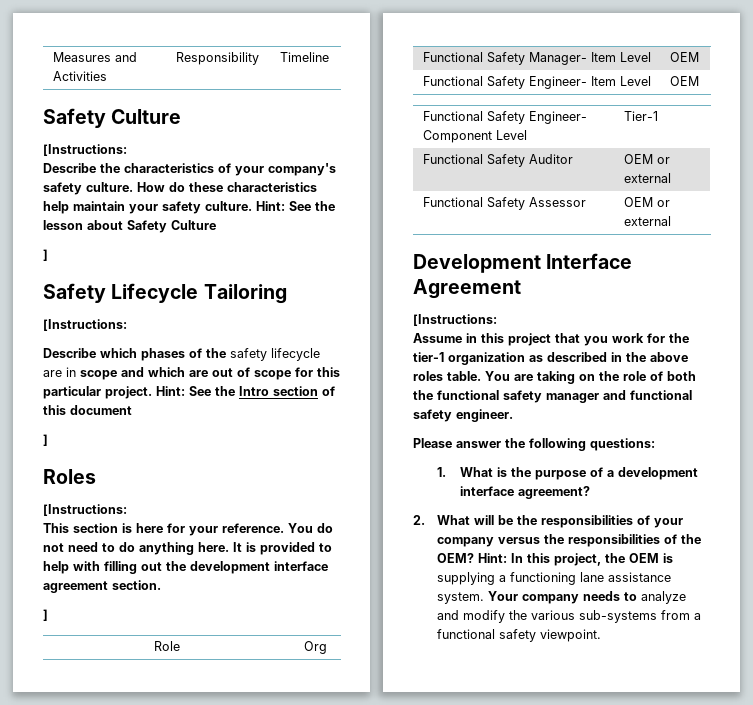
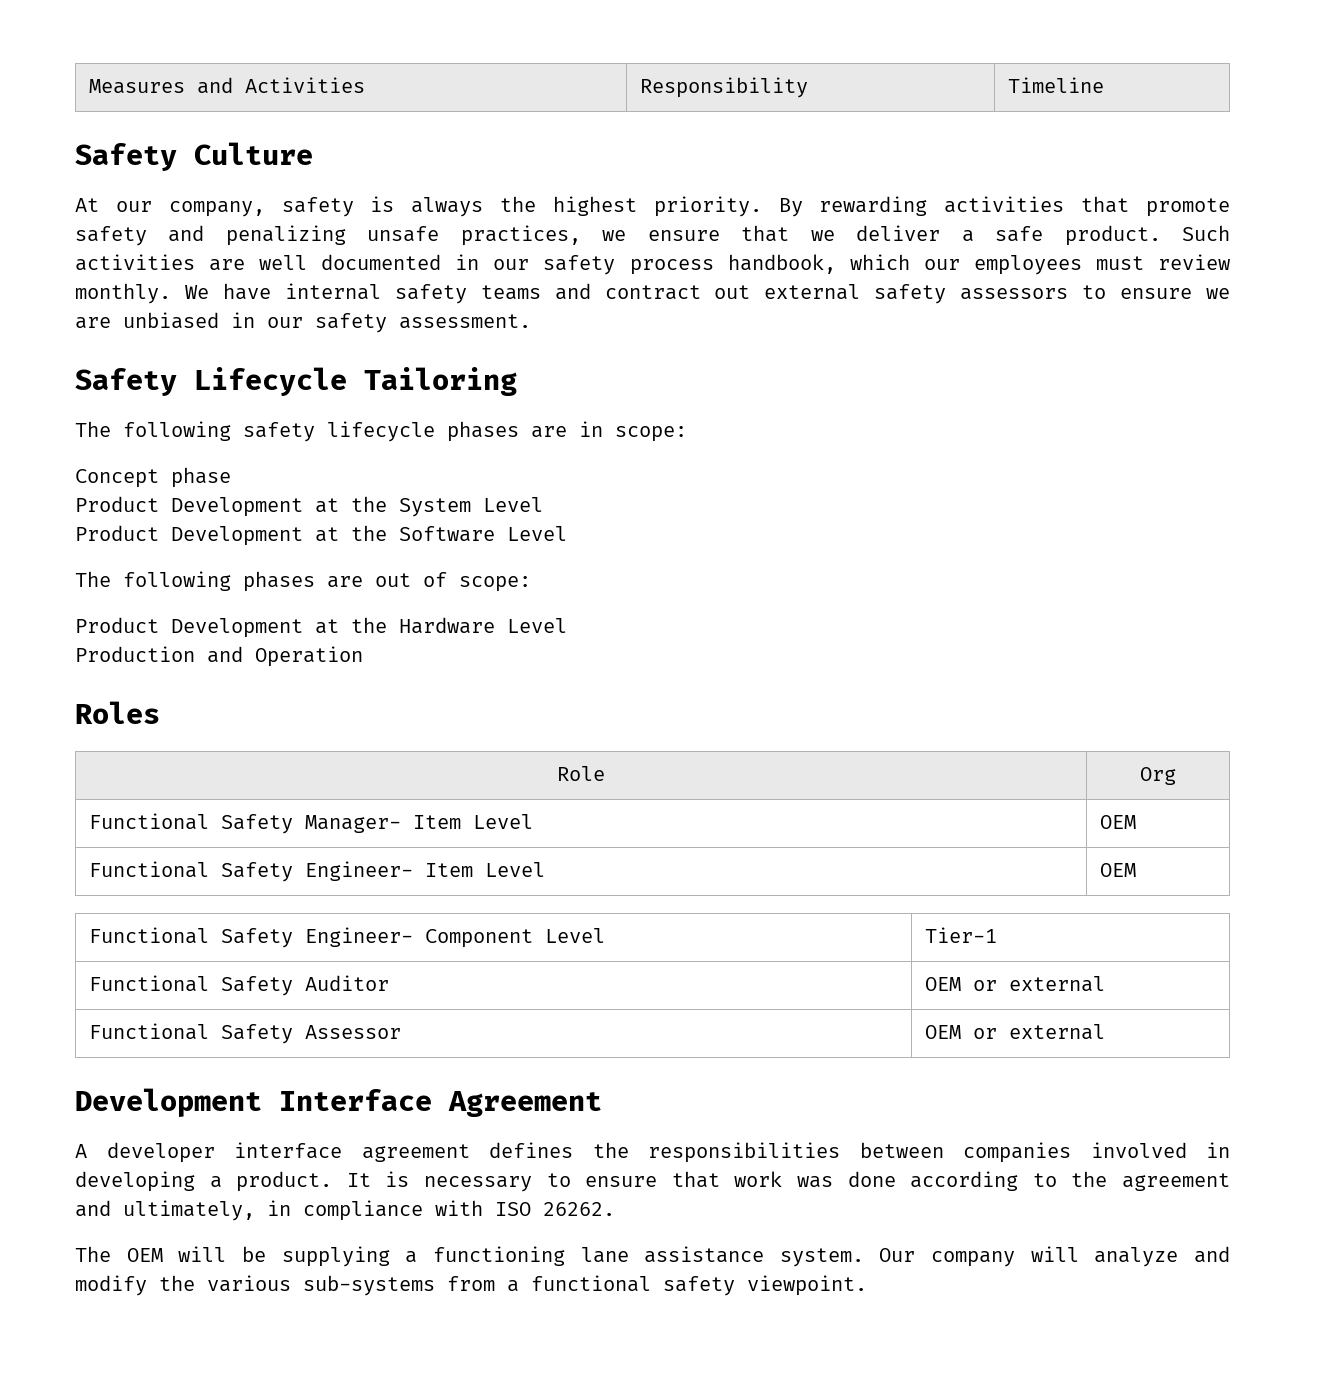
  Measures and Activities | Responsibility | Timeline
  Safety Culture
- [Instructions:
- Describe the characteristics of your company's safety culture. How do these characteristics help maintain your safety culture. Hint: See the lesson about Safety Culture
- ]
+ At our company, safety is always the highest priority. By rewarding activities that promote safety and penalizing unsafe practices, we ensure that we deliver a safe product. Such activities are well documented in our safety process handbook, which our employees must review monthly. We have internal safety teams and contract out external safety assessors to ensure we are unbiased in our safety assessment.
  Safety Lifecycle Tailoring
- [Instructions:
- Describe which phases of the safety lifecycle are in scope and which are out of scope for this particular project. Hint: See the Intro section of this document
- ]
+ The following safety lifecycle phases are in scope:
+ Concept phase
+ Product Development at the System Level
+ Product Development at the Software Level
+ The following phases are out of scope:
+ Product Development at the Hardware Level
+ Production and Operation
  Roles
- [Instructions:
- This section is here for your reference. You do not need to do anything here. It is provided to help with filling out the development interface agreement section.
- ]
  Development Interface Agreement
- [Instructions:
- Assume in this project that you work for the tier-1 organization as described in the above roles table. You are taking on the role of both the functional safety manager and functional safety engineer.
- Please answer the following questions:
- 1. What is the purpose of a development interface agreement?
- 2. What will be the responsibilities of your company versus the responsibilities of the OEM? Hint: In this project, the OEM is supplying a functioning lane assistance system.
+ A developer interface agreement defines the responsibilities between companies involved in developing a product. It is necessary to ensure that work was done according to the agreement and ultimately, in compliance with ISO 26262.
+ The OEM will be supplying a functioning lane assistance system.
- Your company needs to analyze and modify the various sub-systems from a functional safety viewpoint.
+ Our company will analyze and modify the various sub-systems from a functional safety viewpoint.

